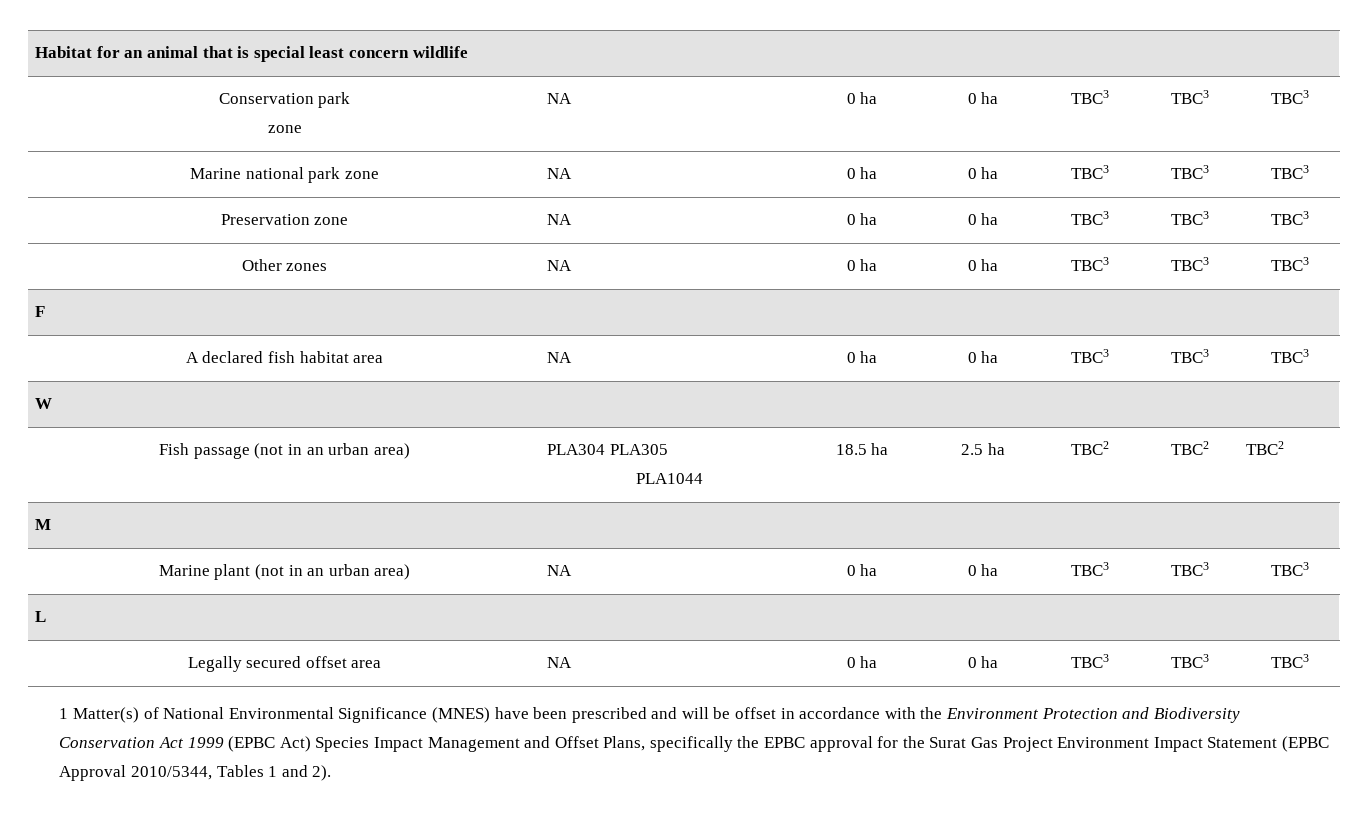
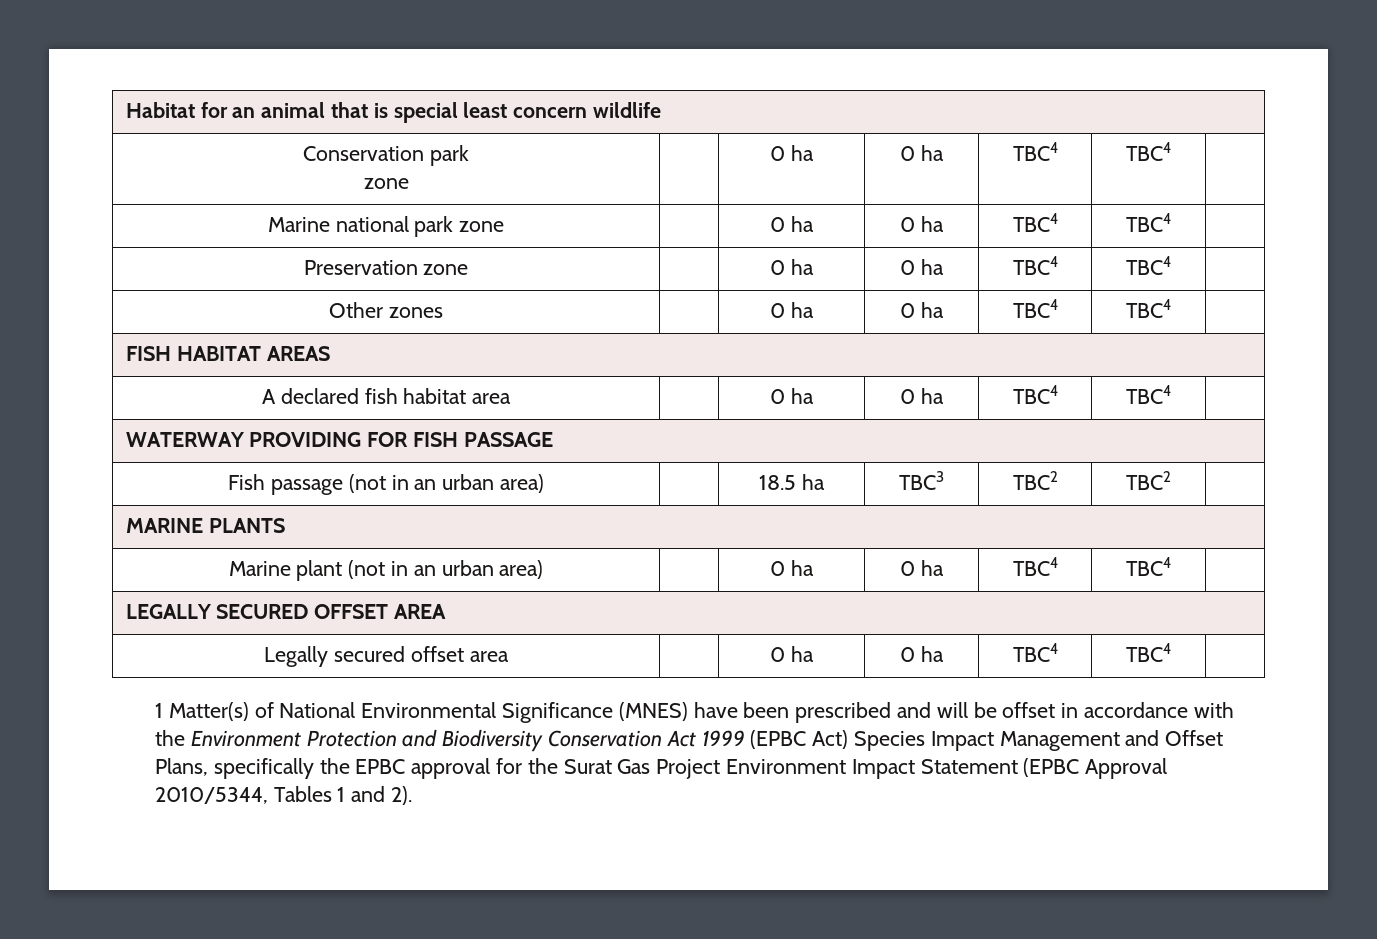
  Conservation park
- zone | NA | 0 ha | 0 ha | TBC3 | TBC3 | TBC3
+ zone | | 0 ha | 0 ha | TBC4 | TBC4 |
- Marine national park zone | NA | 0 ha | 0 ha | TBC3 | TBC3 | TBC3
+ Marine national park zone | | 0 ha | 0 ha | TBC4 | TBC4 |
- Preservation zone | NA | 0 ha | 0 ha | TBC3 | TBC3 | TBC3
+ Preservation zone | | 0 ha | 0 ha | TBC4 | TBC4 |
- Other zones | NA | 0 ha | 0 ha | TBC3 | TBC3 | TBC3
- F
+ Other zones | | 0 ha | 0 ha | TBC4 | TBC4 |
+ FISH HABITAT AREAS
- A declared fish habitat area | NA | 0 ha | 0 ha | TBC3 | TBC3 | TBC3
- W
+ A declared fish habitat area | | 0 ha | 0 ha | TBC4 | TBC4 |
+ WATERWAY PROVIDING FOR FISH PASSAGE
- Fish passage (not in an urban area) | PLA304 PLA305
- PLA1044 | 18.5 ha | 2.5 ha | TBC2 | TBC2 | TBC2
- M
+ Fish passage (not in an urban area) | | 18.5 ha | TBC3 | TBC2 | TBC2 |
+ MARINE PLANTS
- Marine plant (not in an urban area) | NA | 0 ha | 0 ha | TBC3 | TBC3 | TBC3
- L
+ Marine plant (not in an urban area) | | 0 ha | 0 ha | TBC4 | TBC4 |
+ LEGALLY SECURED OFFSET AREA
- Legally secured offset area | NA | 0 ha | 0 ha | TBC3 | TBC3 | TBC3
+ Legally secured offset area | | 0 ha | 0 ha | TBC4 | TBC4 |

